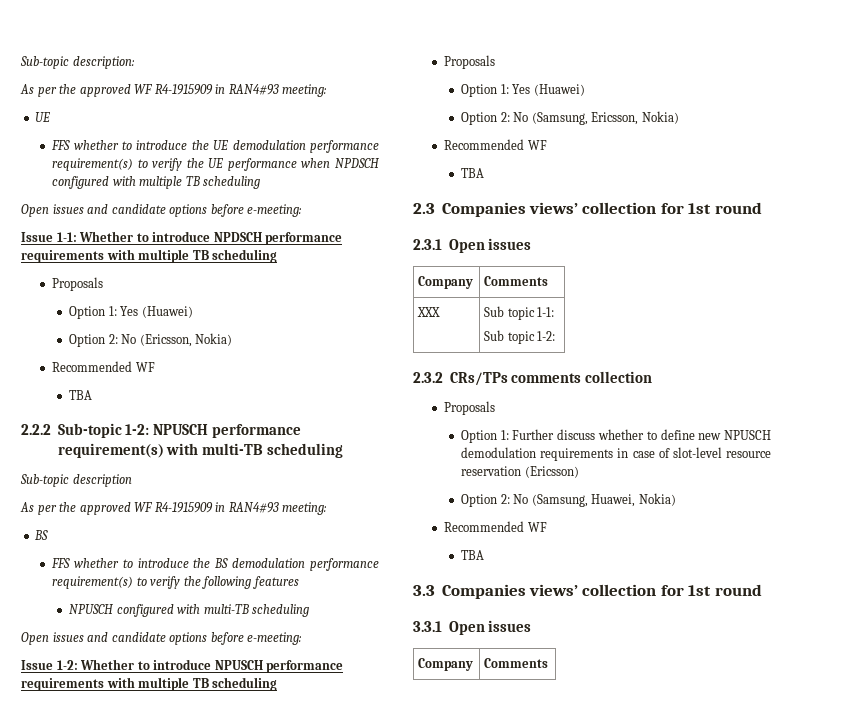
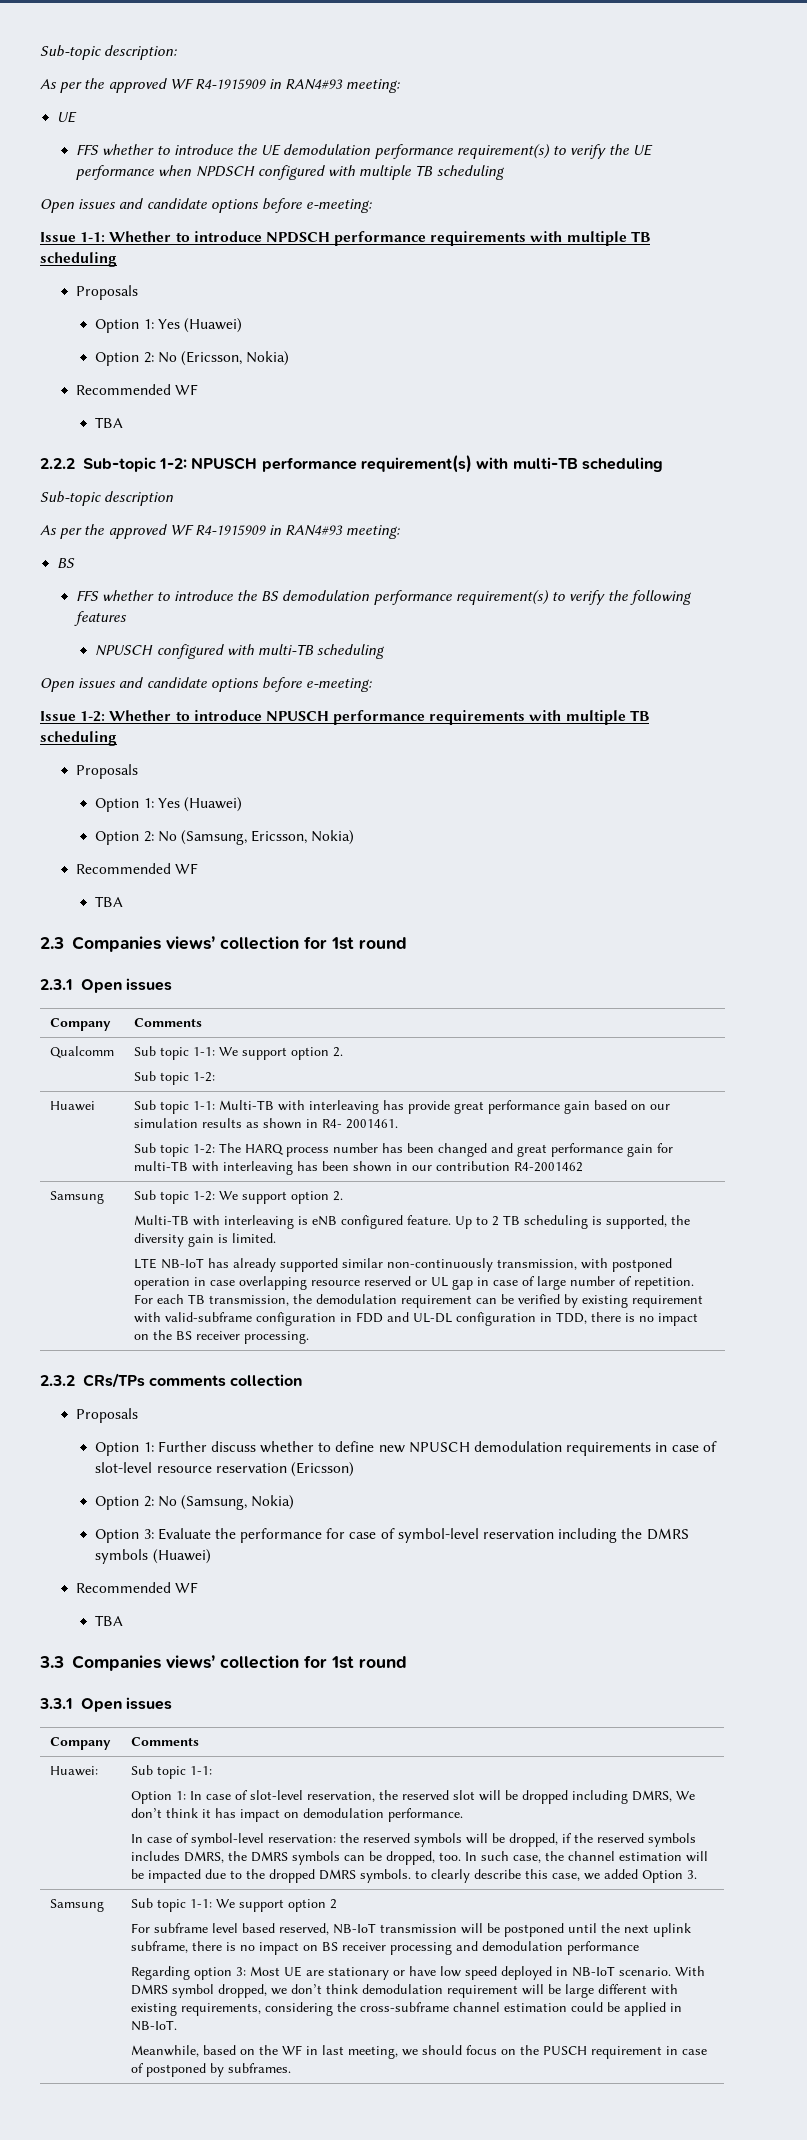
- XXX | Sub topic 1-1:
+ Qualcomm | Sub topic 1-1: We support option 2.
  Sub topic 1-2:
+ Huawei | Sub topic 1-1: Multi-TB with interleaving has provide great performance gain based on our simulation results as shown in R4- 2001461.
+ Sub topic 1-2: The HARQ process number has been changed and great performance gain for multi-TB with interleaving has been shown in our contribution R4-2001462
+ Samsung | Sub topic 1-2: We support option 2.
+ Multi-TB with interleaving is eNB configured feature. Up to 2 TB scheduling is supported, the diversity gain is limited.
+ LTE NB-IoT has already supported similar non-continuously transmission, with postponed operation in case overlapping resource reserved or UL gap in case of large number of repetition. For each TB transmission, the demodulation requirement can be verified by existing requirement with valid-subframe configuration in FDD and UL-DL configuration in TDD, there is no impact on the BS receiver processing.
- Option 2: No (Samsung, Huawei, Nokia)
+ Option 2: No (Samsung, Nokia)
+ Option 3: Evaluate the performance for case of symbol-level reservation including the DMRS symbols (Huawei)
+ Huawei: | Sub topic 1-1:
+ Option 1: In case of slot-level reservation, the reserved slot will be dropped including DMRS, We don’t think it has impact on demodulation performance.
+ In case of symbol-level reservation: the reserved symbols will be dropped, if the reserved symbols includes DMRS, the DMRS symbols can be dropped, too. In such case, the channel estimation will be impacted due to the dropped DMRS symbols. to clearly describe this case, we added Option 3.
+ Samsung | Sub topic 1-1: We support option 2
+ For subframe level based reserved, NB-IoT transmission will be postponed until the next uplink subframe, there is no impact on BS receiver processing and demodulation performance
+ Regarding option 3: Most UE are stationary or have low speed deployed in NB-IoT scenario. With DMRS symbol dropped, we don’t think demodulation requirement will be large different with existing requirements, considering the cross-subframe channel estimation could be applied in NB-IoT.
+ Meanwhile, based on the WF in last meeting, we should focus on the PUSCH requirement in case of postponed by subframes.

